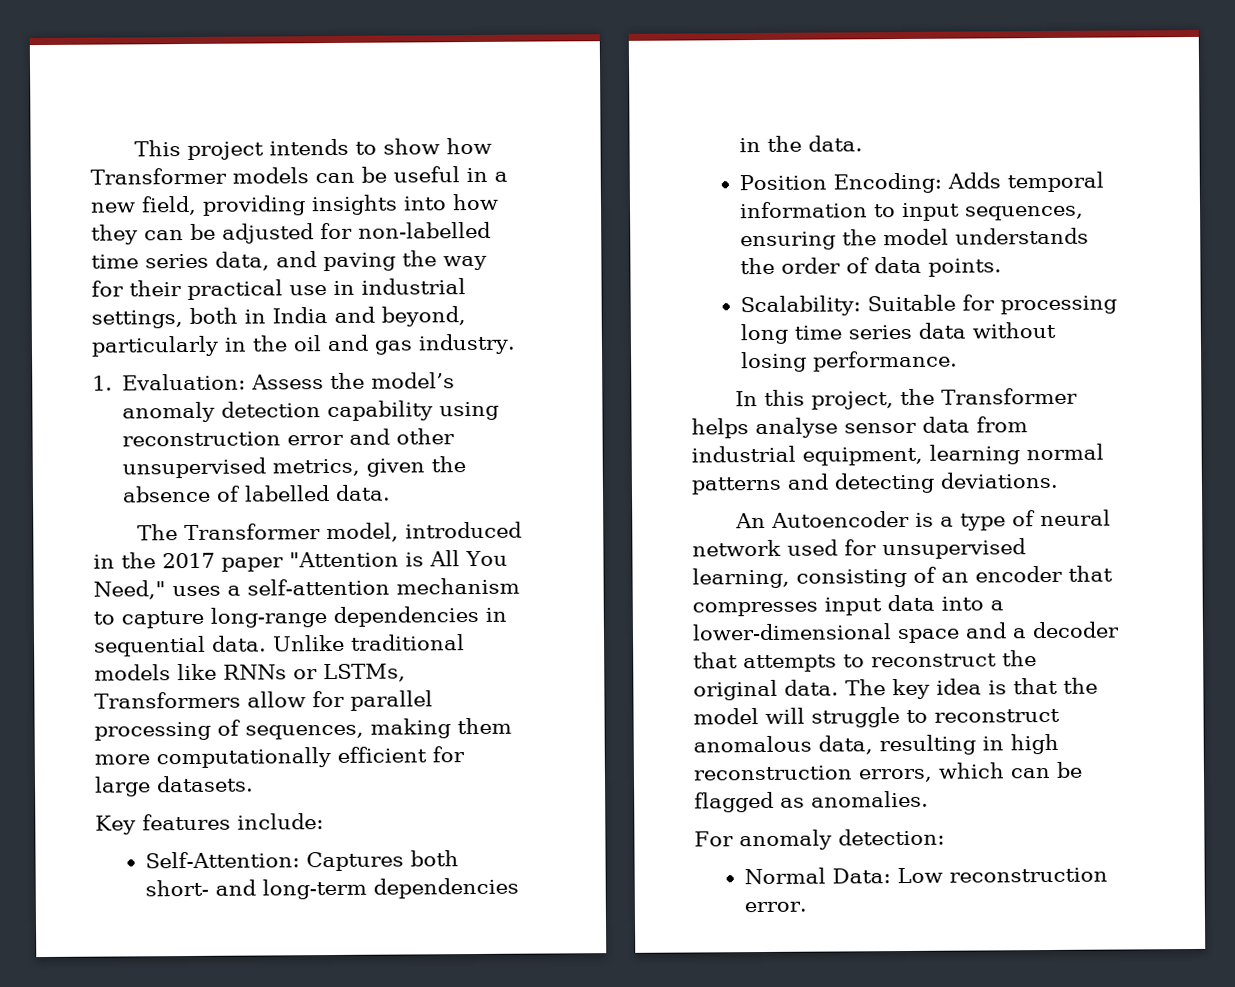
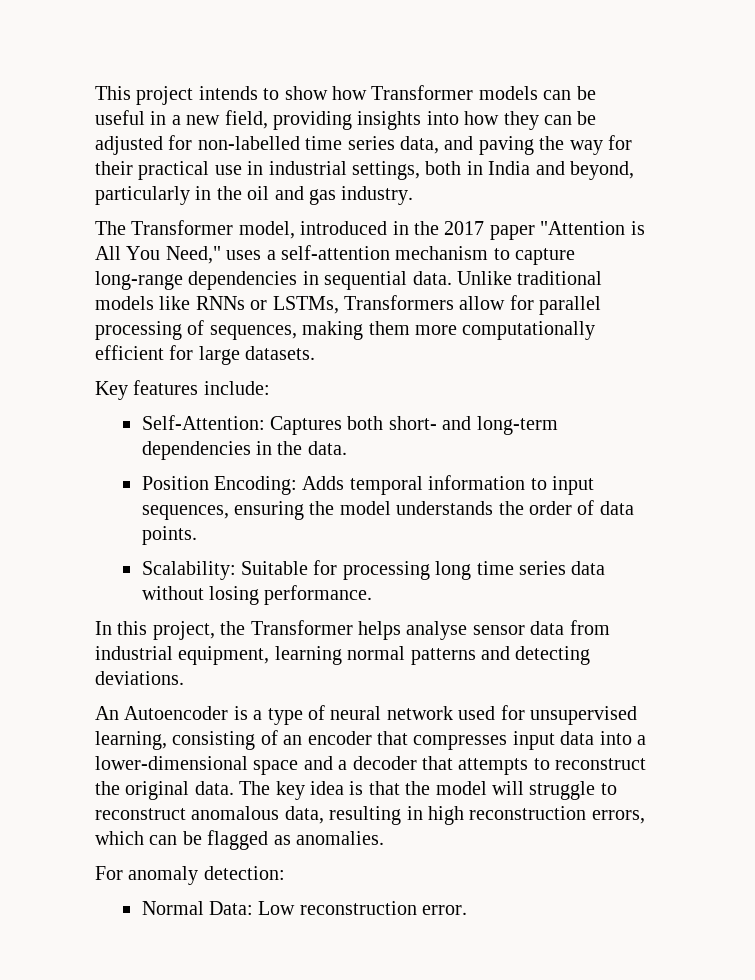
- 1. Evaluation: Assess the model’s anomaly detection capability using reconstruction error and other unsupervised metrics, given the absence of labelled data.

